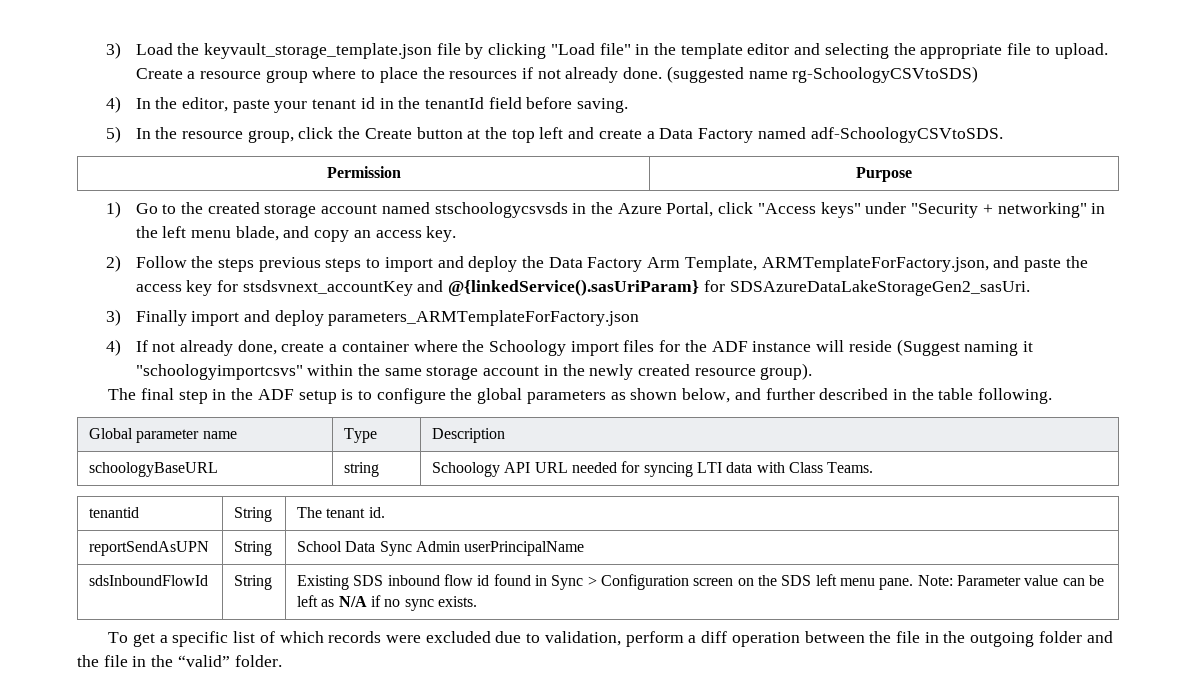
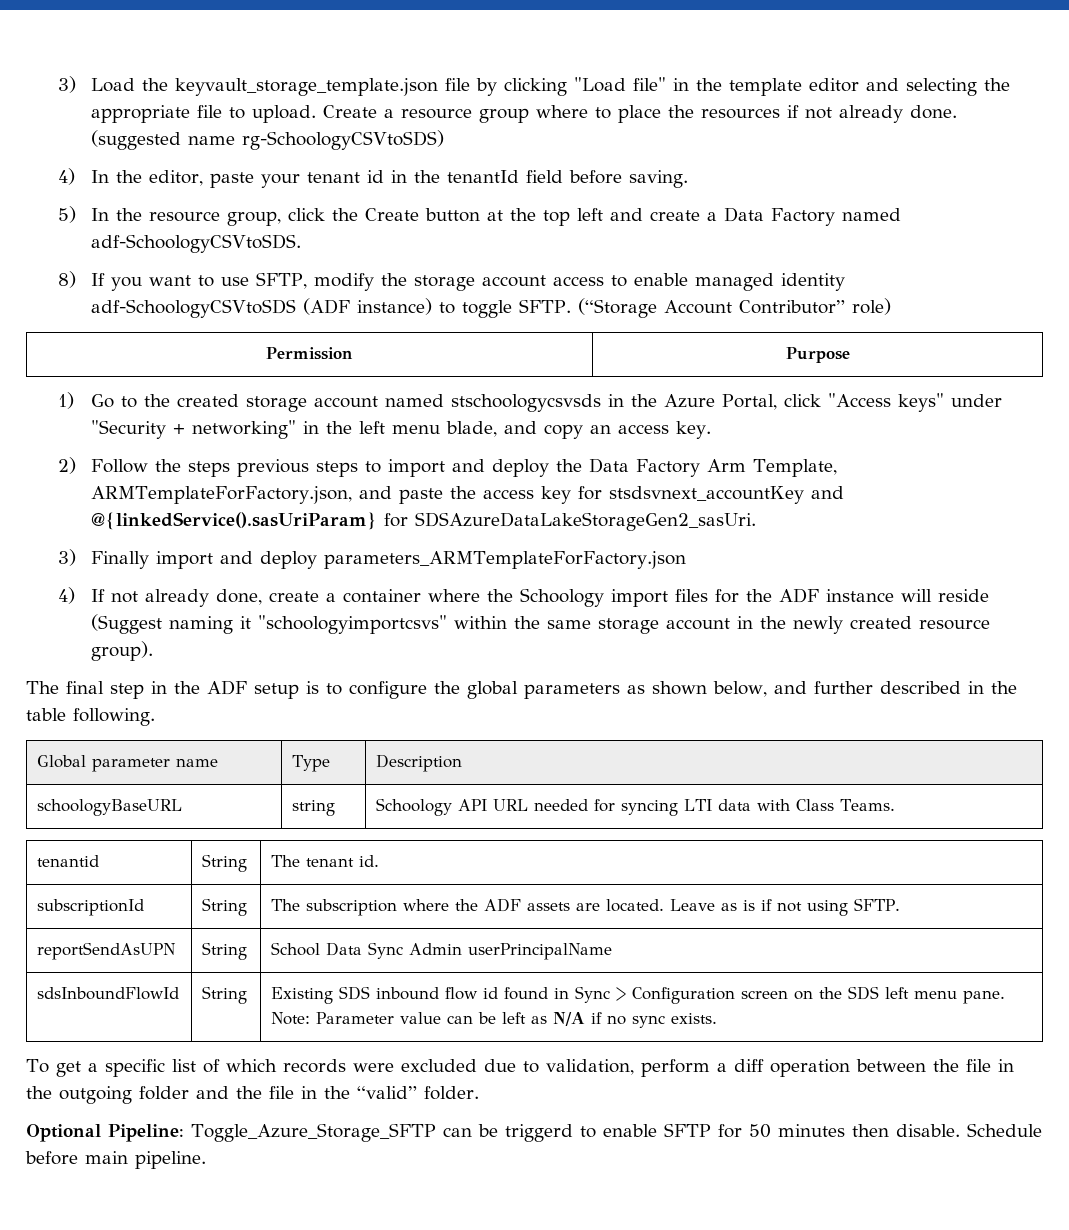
+ 8) If you want to use SFTP, modify the storage account access to enable managed identity adf-SchoologyCSVtoSDS (ADF instance) to toggle SFTP. (“Storage Account Contributor” role)
+ subscriptionId | String | The subscription where the ADF assets are located. Leave as is if not using SFTP.
+ Optional Pipeline: Toggle_Azure_Storage_SFTP can be triggerd to enable SFTP for 50 minutes then disable. Schedule before main pipeline.

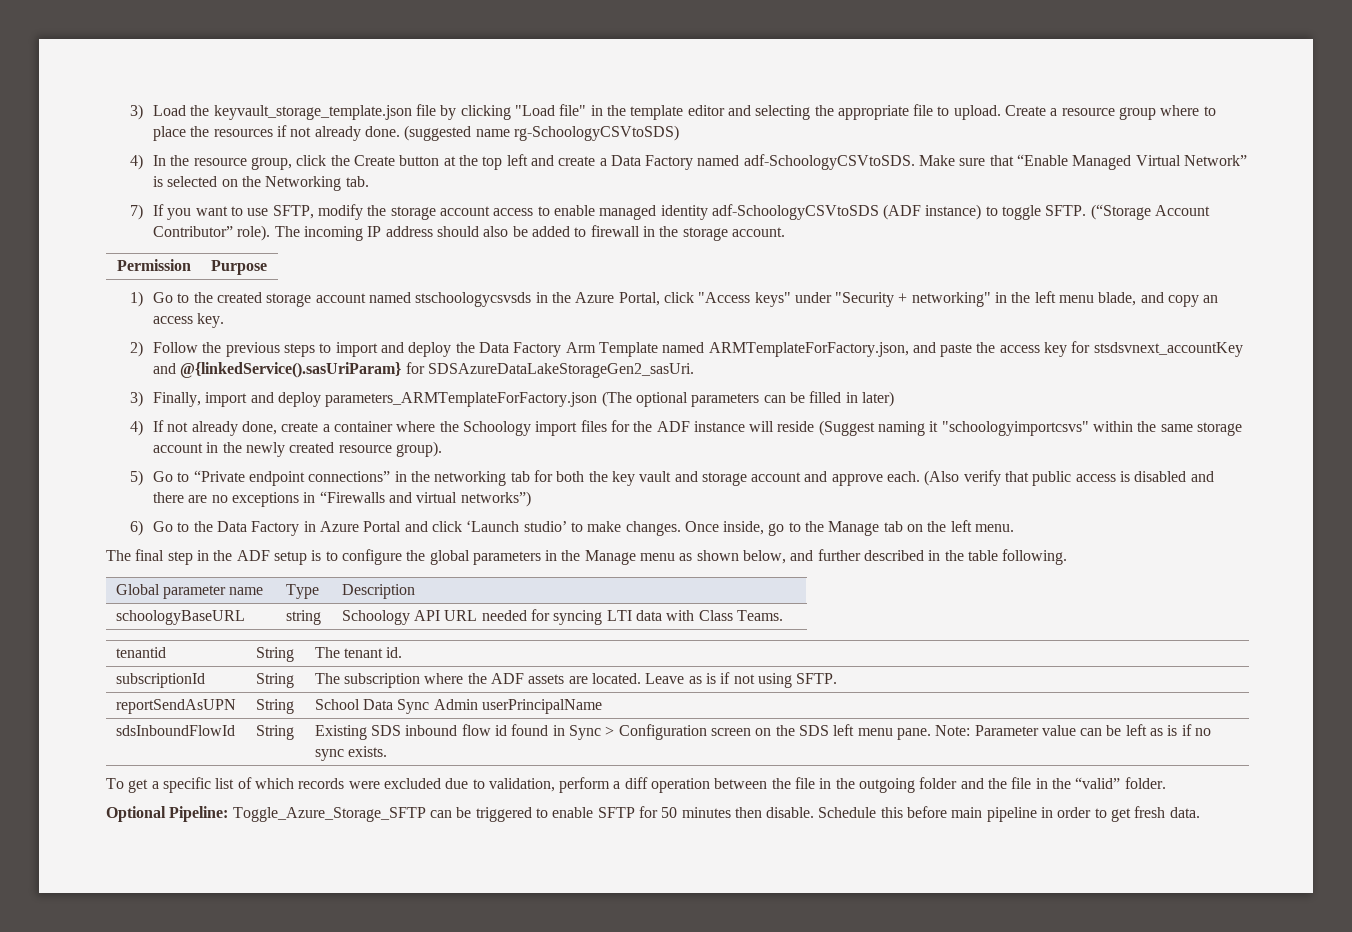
- 4) In the editor, paste your tenant id in the tenantId field before saving.
- 5) In the resource group, click the Create button at the top left and create a Data Factory named adf-SchoologyCSVtoSDS.
- 8) If you want to use SFTP, modify the storage account access to enable managed identity adf-SchoologyCSVtoSDS (ADF instance) to toggle SFTP.
+ 4) In the resource group, click the Create button at the top left and create a Data Factory named adf-SchoologyCSVtoSDS. Make sure that “Enable Managed Virtual Network” is selected on the Networking tab.
+ 7) If you want to use SFTP, modify the storage account access to enable managed identity adf-SchoologyCSVtoSDS (ADF instance) to toggle SFTP.
- (“Storage Account Contributor” role)
+ (“Storage Account Contributor” role). The incoming IP address should also be added to firewall in the storage account.
- 2) Follow the steps previous steps to import and deploy the Data Factory Arm Template, ARMTemplateForFactory.json, and paste the access key for stsdsvnext_accountKey and @{linkedService().sasUriParam} for SDSAzureDataLakeStorageGen2_sasUri.
+ 2) Follow the previous steps to import and deploy the Data Factory Arm Template named ARMTemplateForFactory.json, and paste the access key for stsdsvnext_accountKey and @{linkedService().sasUriParam} for SDSAzureDataLakeStorageGen2_sasUri.
- 3) Finally import and deploy parameters_ARMTemplateForFactory.json
+ 3) Finally, import and deploy parameters_ARMTemplateForFactory.json (The optional parameters can be filled in later)
+ 5) Go to “Private endpoint connections” in the networking tab for both the key vault and storage account and approve each. (Also verify that public access is disabled and there are no exceptions in “Firewalls and virtual networks”)
+ 6) Go to the Data Factory in Azure Portal and click ‘Launch studio’ to make changes. Once inside, go to the Manage tab on the left menu.
- The final step in the ADF setup is to configure the global parameters as shown below, and further described in the table following.
+ The final step in the ADF setup is to configure the global parameters in the Manage menu as shown below, and further described in the table following.
- sdsInboundFlowId | String | Existing SDS inbound flow id found in Sync > Configuration screen on the SDS left menu pane. Note: Parameter value can be left as N/A if no sync exists.
+ sdsInboundFlowId | String | Existing SDS inbound flow id found in Sync > Configuration screen on the SDS left menu pane. Note: Parameter value can be left as is if no sync exists.
- Optional Pipeline: Toggle_Azure_Storage_SFTP can be triggerd to enable SFTP for 50 minutes then disable.
+ Optional Pipeline: Toggle_Azure_Storage_SFTP can be triggered to enable SFTP for 50 minutes then disable.
- Schedule before main pipeline.
+ Schedule this before main pipeline in order to get fresh data.

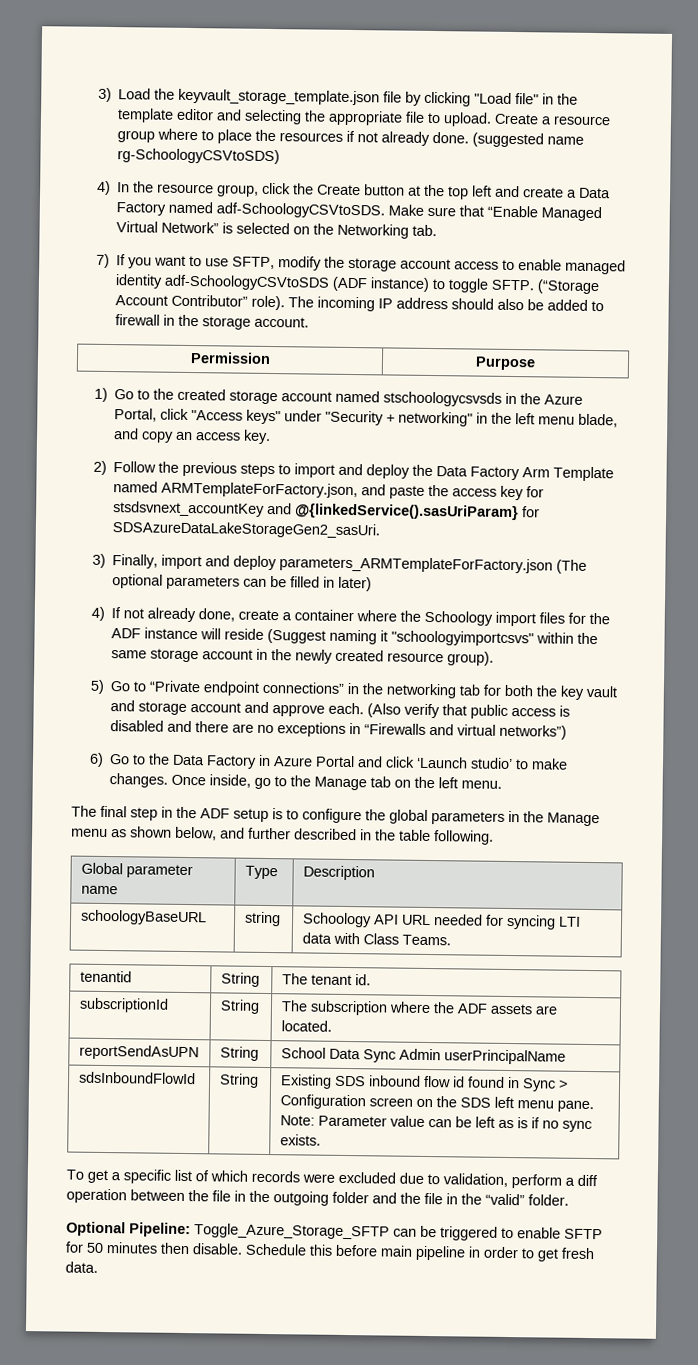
- subscriptionId | String | The subscription where the ADF assets are located. Leave as is if not using SFTP.
+ subscriptionId | String | The subscription where the ADF assets are located.

